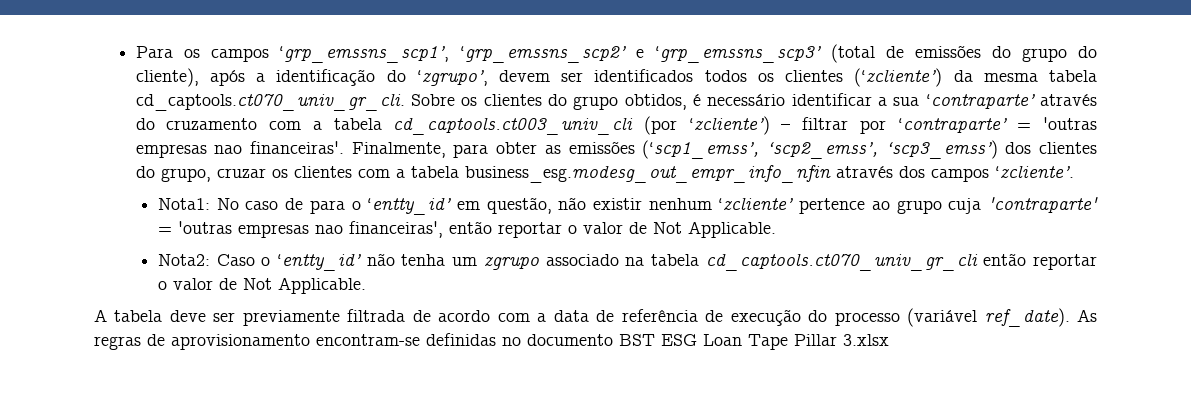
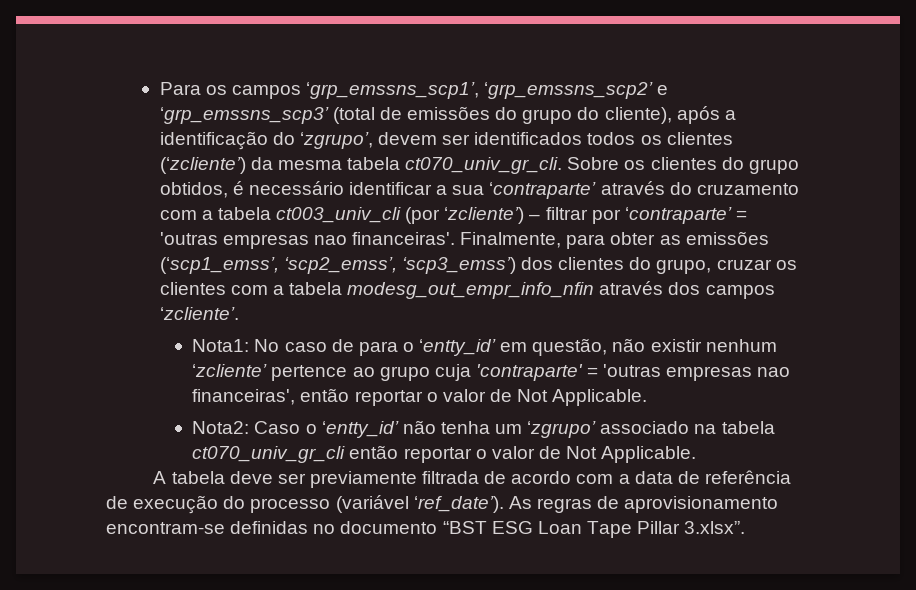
- Para os campos ‘grp_emssns_scp1’, ‘grp_emssns_scp2’ e ‘grp_emssns_scp3’ (total de emissões do grupo do cliente), após a identificação do ‘zgrupo’, devem ser identificados todos os clientes (‘zcliente’) da mesma tabela cd_captools.ct070_univ_gr_cli. Sobre os clientes do grupo obtidos, é necessário identificar a sua ‘contraparte’ através do cruzamento com a tabela cd_captools.ct003_univ_cli (por ‘zcliente’) – filtrar por ‘contraparte’ = 'outras empresas nao financeiras'.
+ Para os campos ‘grp_emssns_scp1’, ‘grp_emssns_scp2’ e ‘grp_emssns_scp3’ (total de emissões do grupo do cliente), após a identificação do ‘zgrupo’, devem ser identificados todos os clientes (‘zcliente’) da mesma tabela ct070_univ_gr_cli. Sobre os clientes do grupo obtidos, é necessário identificar a sua ‘contraparte’ através do cruzamento com a tabela ct003_univ_cli (por ‘zcliente’) – filtrar por ‘contraparte’ = 'outras empresas nao financeiras'.
- Finalmente, para obter as emissões (‘scp1_emss’, ‘scp2_emss’, ‘scp3_emss’) dos clientes do grupo, cruzar os clientes com a tabela business_esg.modesg_out_empr_info_nfin através dos campos ‘zcliente’.
+ Finalmente, para obter as emissões (‘scp1_emss’, ‘scp2_emss’, ‘scp3_emss’) dos clientes do grupo, cruzar os clientes com a tabela modesg_out_empr_info_nfin através dos campos ‘zcliente’.
- Nota2: Caso o ‘entty_id’ não tenha um zgrupo associado na tabela cd_captools.ct070_univ_gr_cli então reportar o valor de Not Applicable.
+ Nota2: Caso o ‘entty_id’ não tenha um ‘zgrupo’ associado na tabela ct070_univ_gr_cli então reportar o valor de Not Applicable.
- A tabela deve ser previamente filtrada de acordo com a data de referência de execução do processo (variável ref_date).
+ A tabela deve ser previamente filtrada de acordo com a data de referência de execução do processo (variável ‘ref_date’).
- As regras de aprovisionamento encontram-se definidas no documento BST ESG Loan Tape Pillar 3.xlsx
+ As regras de aprovisionamento encontram-se definidas no documento “BST ESG Loan Tape Pillar 3.xlsx”.

